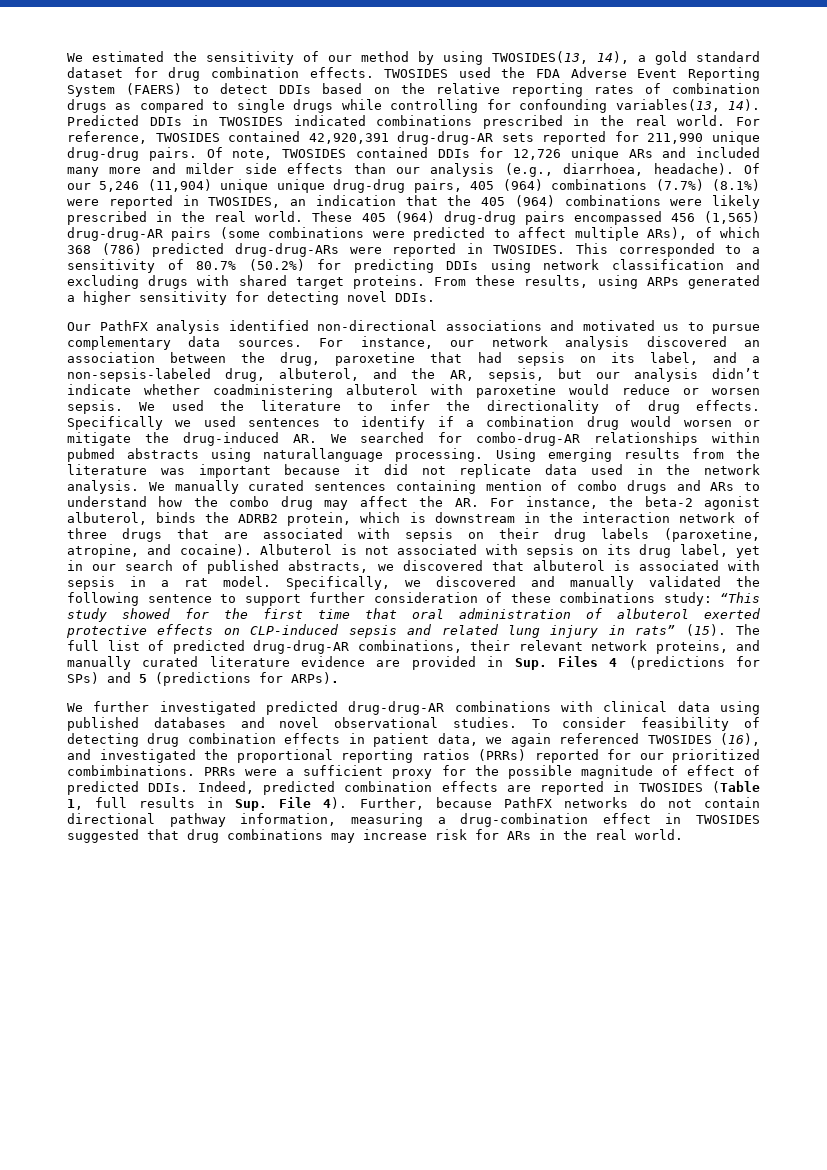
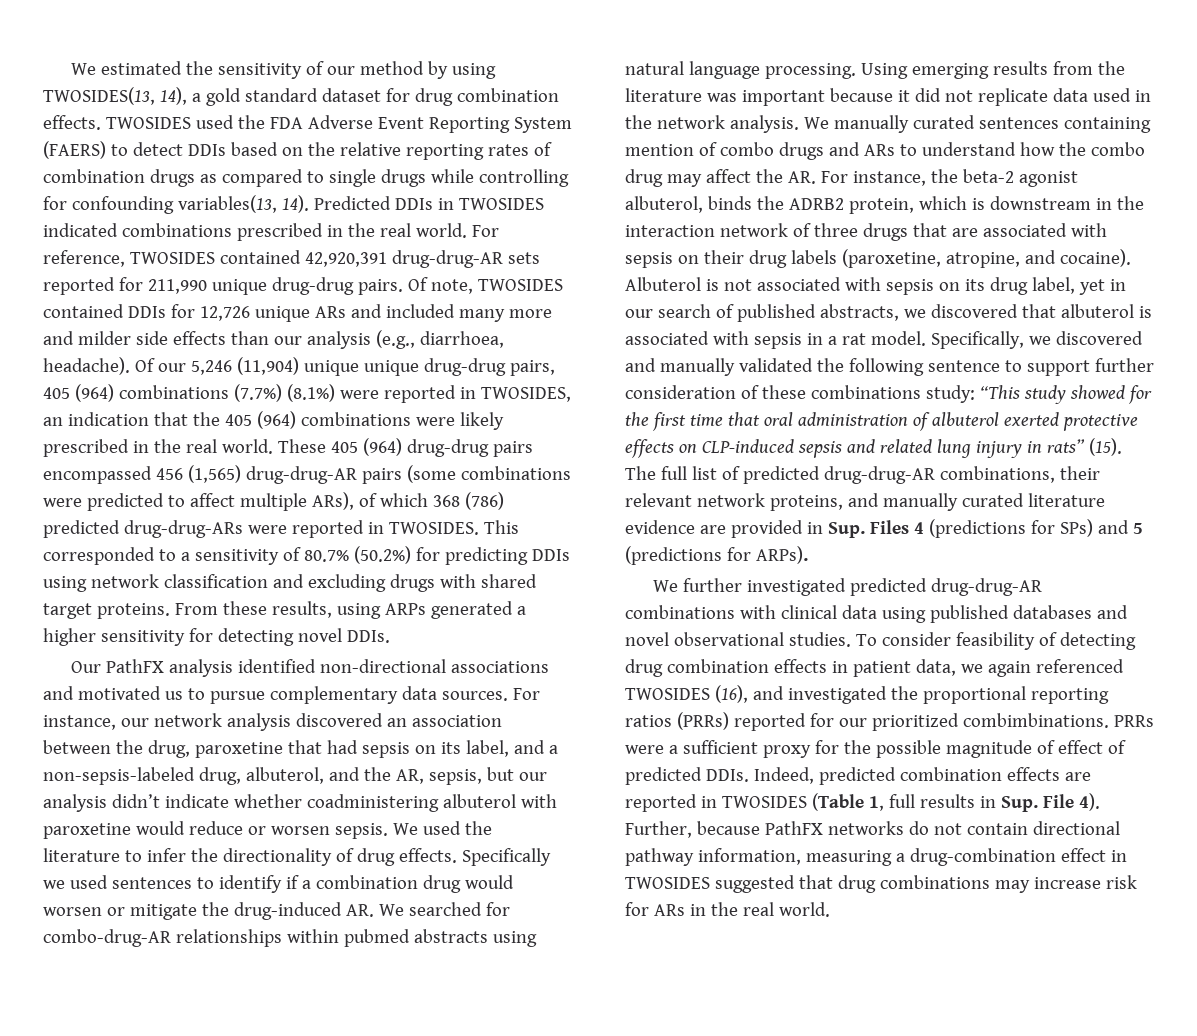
- Specifically we used sentences to identify if a combination drug would worsen or mitigate the drug-induced AR. We searched for combo-drug-AR relationships within pubmed abstracts using naturallanguage processing.
+ Specifically we used sentences to identify if a combination drug would worsen or mitigate the drug-induced AR. We searched for combo-drug-AR relationships within pubmed abstracts using natural language processing.

